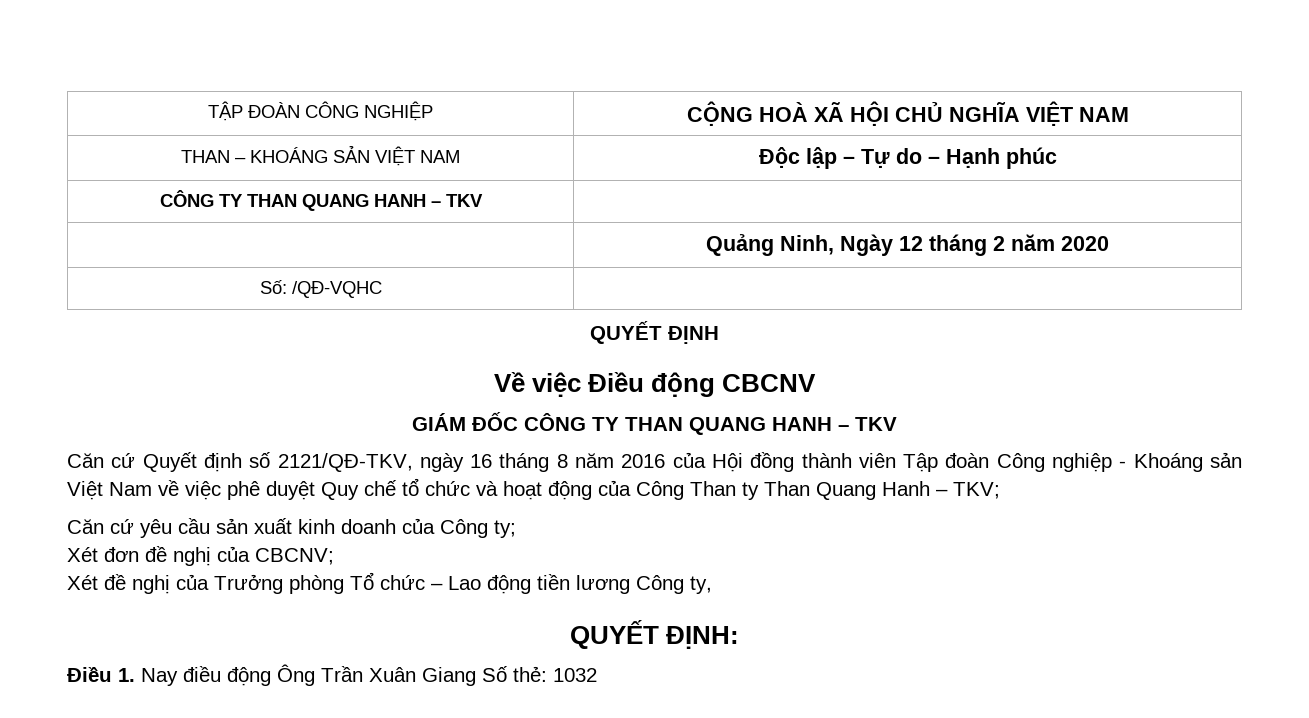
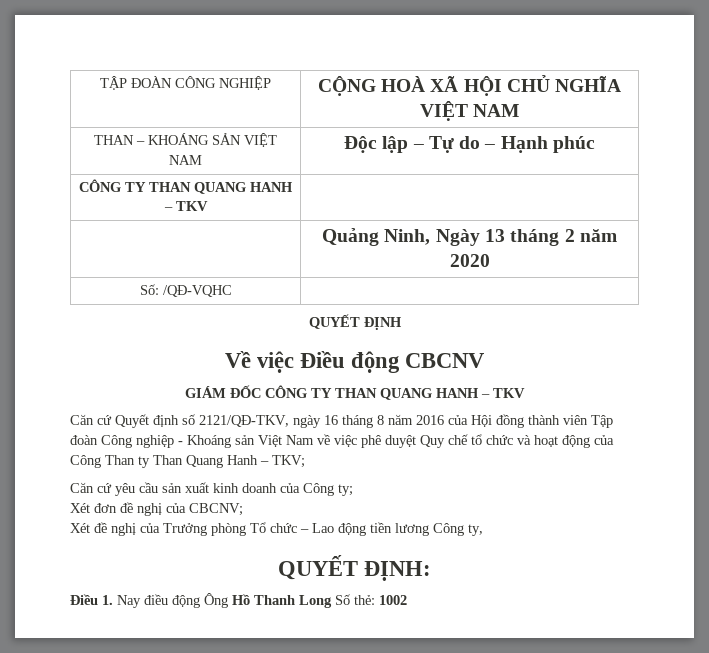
- | Quảng Ninh, Ngày 12 tháng 2 năm 2020
+ | Quảng Ninh, Ngày 13 tháng 2 năm 2020
- Điều 1. Nay điều động Ông Trần Xuân Giang Số thẻ: 1032
+ Điều 1. Nay điều động Ông Hồ Thanh Long Số thẻ: 1002

